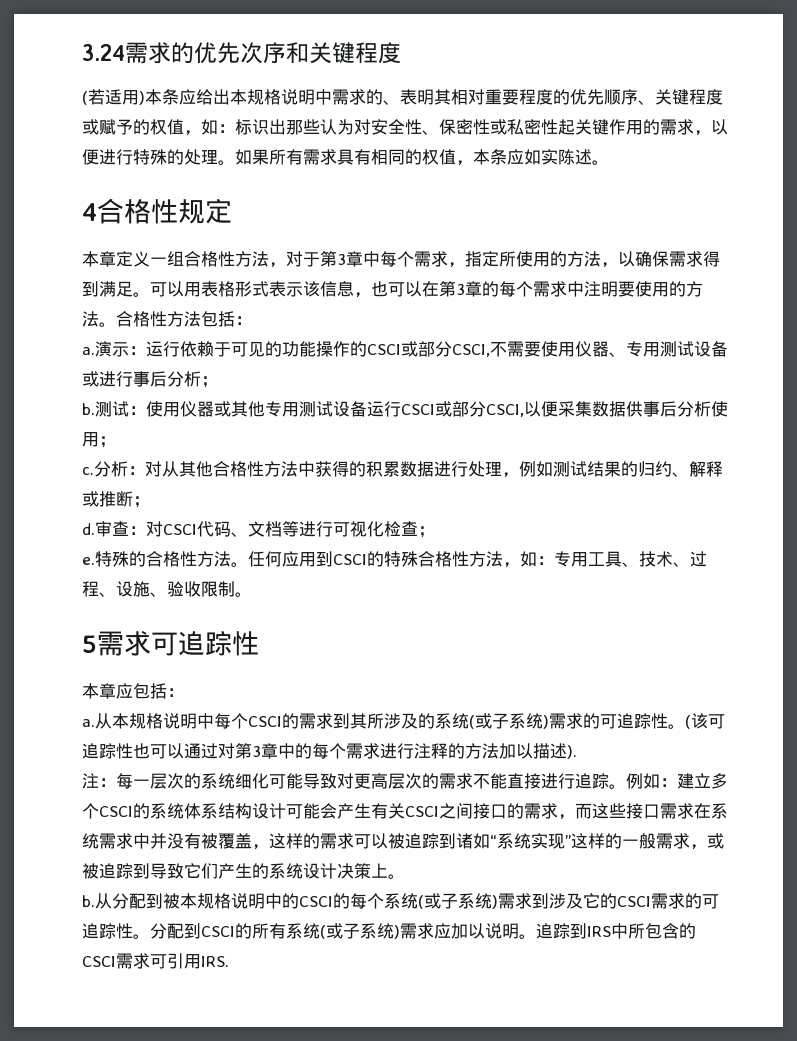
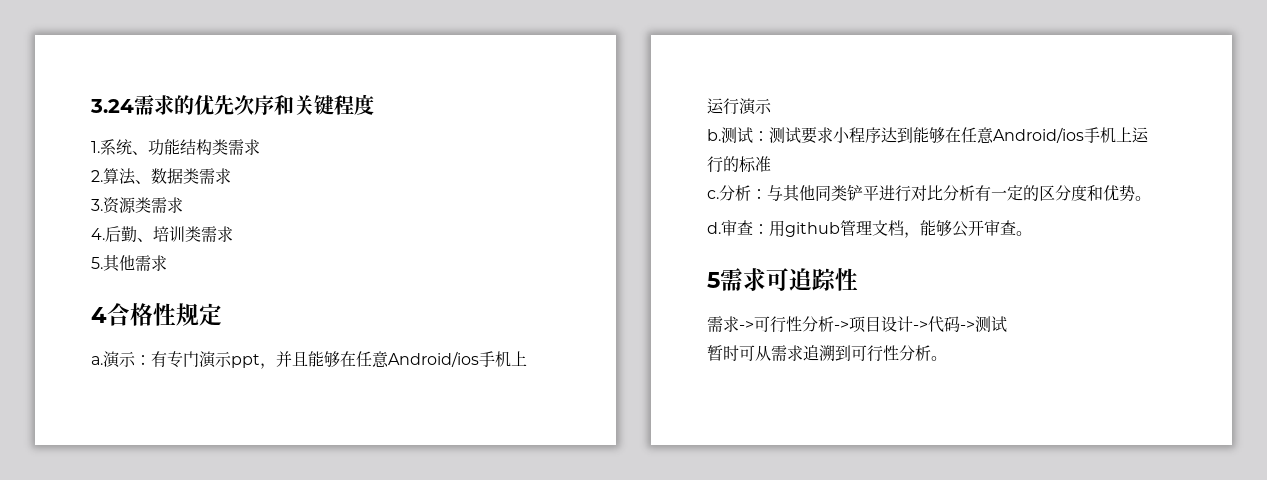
- (若适用)本条应给出本规格说明中需求的、表明其相对重要程度的优先顺序、关键程度或赋予的权值，如：标识出那些认为对安全性、保密性或私密性起关键作用的需求，以便进行特殊的处理。如果所有需求具有相同的权值，本条应如实陈述。
+ 1.系统、功能结构类需求
+ 2.算法、数据类需求
+ 3.资源类需求
+ 4.后勤、培训类需求
+ 5.其他需求
  4合格性规定
- 本章定义一组合格性方法，对于第3章中每个需求，指定所使用的方法，以确保需求得到满足。可以用表格形式表示该信息，也可以在第3章的每个需求中注明要使用的方法。合格性方法包括：
- a.演示：运行依赖于可见的功能操作的CSCI或部分CSCI,不需要使用仪器、专用测试设备或进行事后分析；
- b.测试：使用仪器或其他专用测试设备运行CSCI或部分CSCI,以便采集数据供事后分析使用；
- c.分析：对从其他合格性方法中获得的积累数据进行处理，例如测试结果的归约、解释或推断；
- d.审查：对CSCI代码、文档等进行可视化检查；
- e.特殊的合格性方法。任何应用到CSCI的特殊合格性方法，如：专用工具、技术、过程、设施、验收限制。
+ a.演示：有专门演示ppt，并且能够在任意Android/ios手机上运行演示
+ b.测试：测试要求小程序达到能够在任意Android/ios手机上运行的标准
+ c.分析：与其他同类铲平进行对比分析有一定的区分度和优势。
+ d.审查：用github管理文档，能够公开审查。
- 本章应包括：
- a.从本规格说明中每个CSCI的需求到其所涉及的系统(或子系统)需求的可追踪性。(该可追踪性也可以通过对第3章中的每个需求进行注释的方法加以描述).
- 注：每一层次的系统细化可能导致对更高层次的需求不能直接进行追踪。例如：建立多个CSCI的系统体系结构设计可能会产生有关CSCI之间接口的需求，而这些接口需求在系统需求中并没有被覆盖，这样的需求可以被追踪到诸如“系统实现”这样的一般需求，或被追踪到导致它们产生的系统设计决策上。
- b.从分配到被本规格说明中的CSCI的每个系统(或子系统)需求到涉及它的CSCI需求的可追踪性。分配到CSCI的所有系统(或子系统)需求应加以说明。追踪到IRS中所包含的CSCI需求可引用IRS.
+ 需求->可行性分析->项目设计->代码->测试
+ 暂时可从需求追溯到可行性分析。

